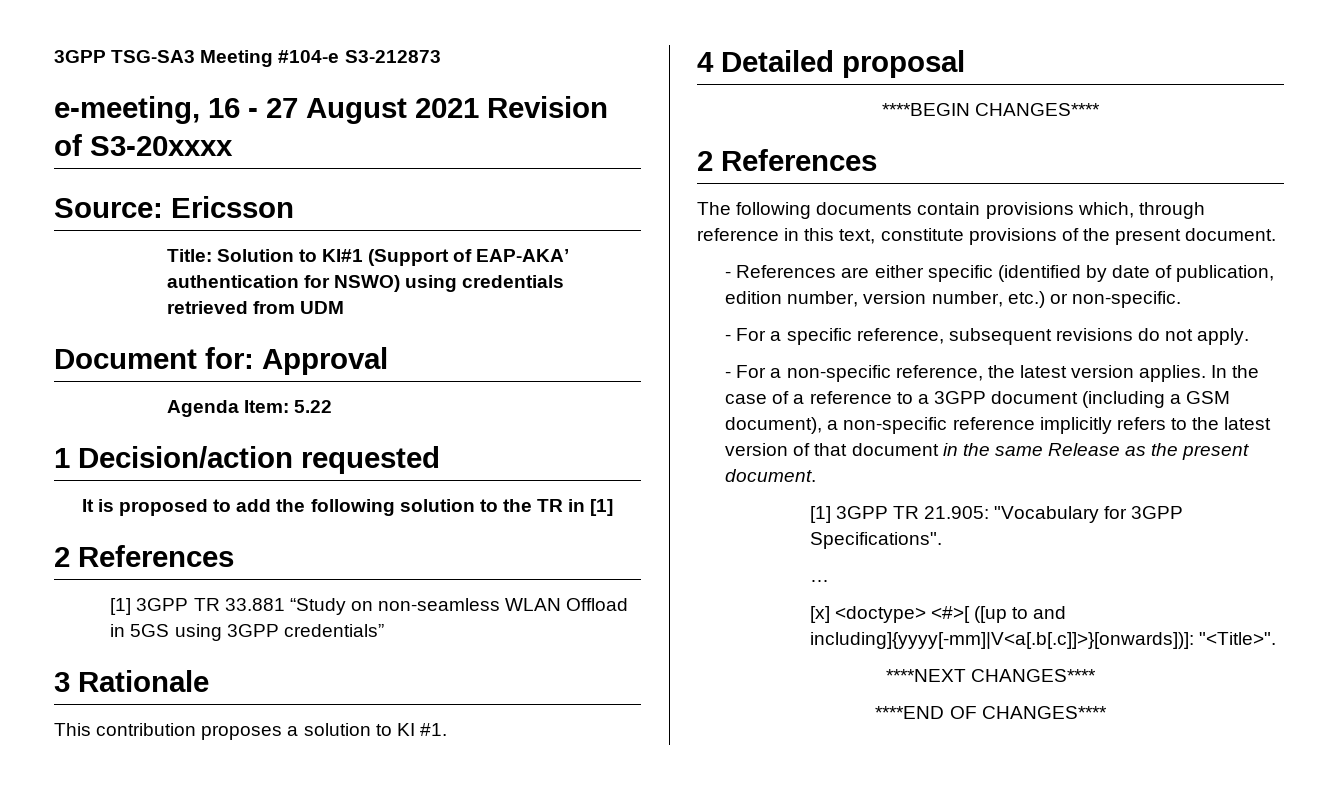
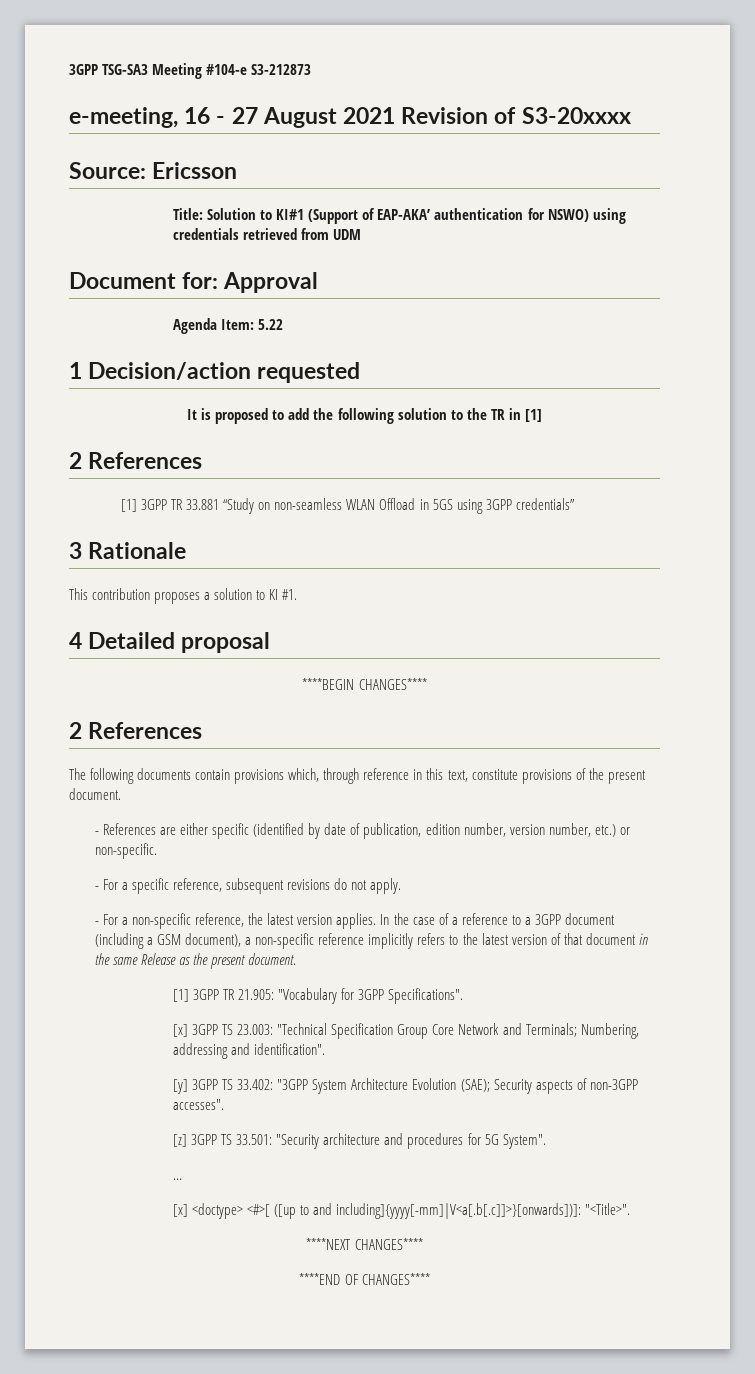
+ [x] 3GPP TS 23.003: "Technical Specification Group Core Network and Terminals; Numbering, addressing and identification".
+ [y] 3GPP TS 33.402: "3GPP System Architecture Evolution (SAE); Security aspects of non-3GPP accesses".
+ [z] 3GPP TS 33.501: "Security architecture and procedures for 5G System".

